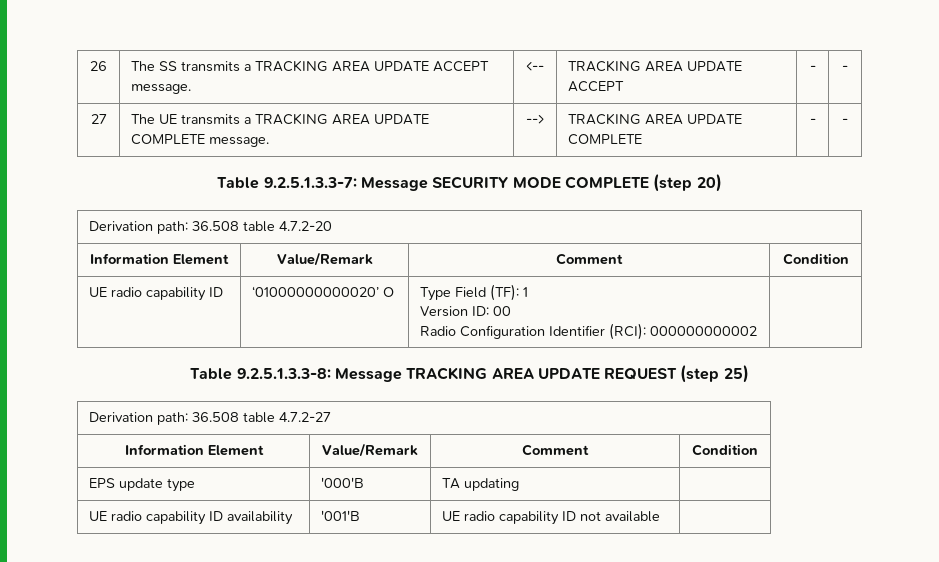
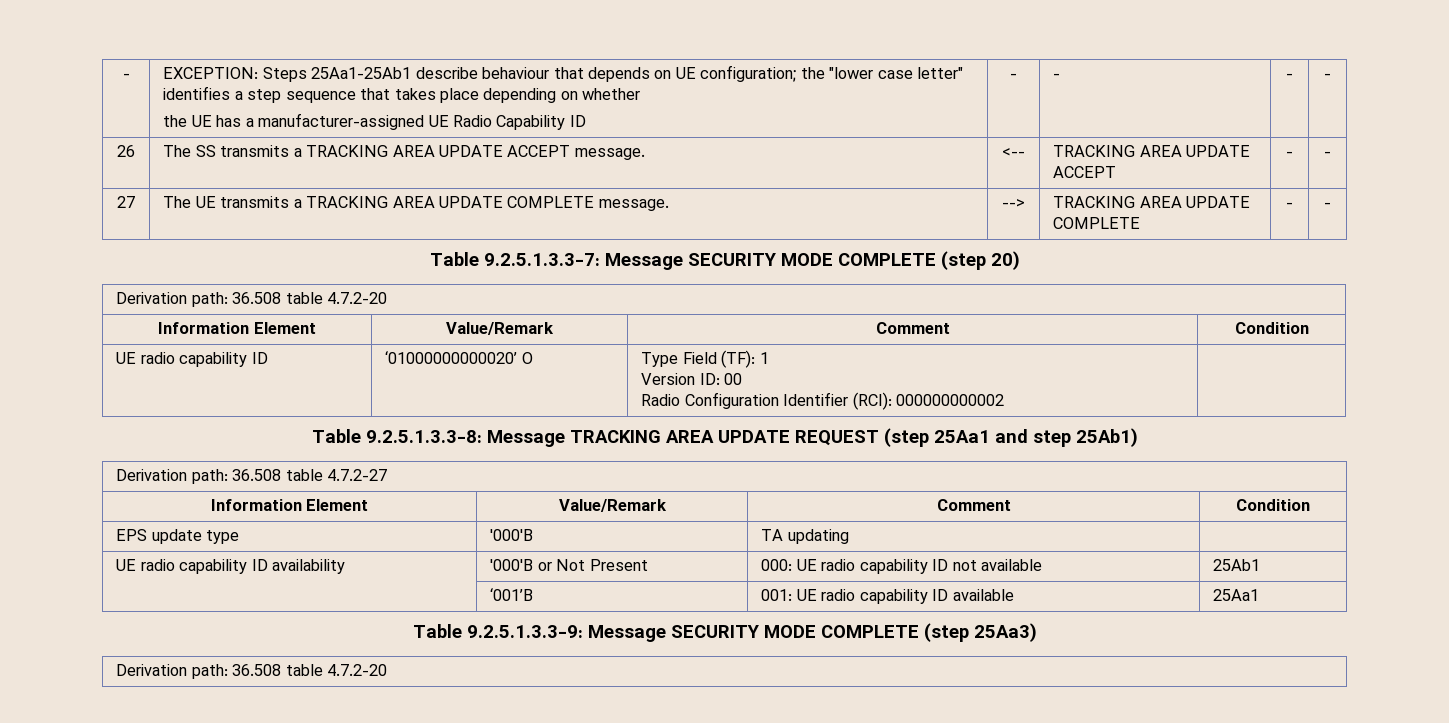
+ - | EXCEPTION: Steps 25Aa1-25Ab1 describe behaviour that depends on UE configuration; the "lower case letter" identifies a step sequence that takes place depending on whether
+ the UE has a manufacturer-assigned UE Radio Capability ID | - | - | - | -
- Table 9.2.5.1.3.3-8: Message TRACKING AREA UPDATE REQUEST (step 25)
+ Table 9.2.5.1.3.3-8: Message TRACKING AREA UPDATE REQUEST (step 25Aa1 and step 25Ab1)
- UE radio capability ID availability | '001'B | UE radio capability ID not available |
+ UE radio capability ID availability | '000'B or Not Present | 000: UE radio capability ID not available | 25Ab1
+ | ‘001’B | 001: UE radio capability ID available | 25Aa1
+ Table 9.2.5.1.3.3-9: Message SECURITY MODE COMPLETE (step 25Aa3)
+ Derivation path: 36.508 table 4.7.2-20

